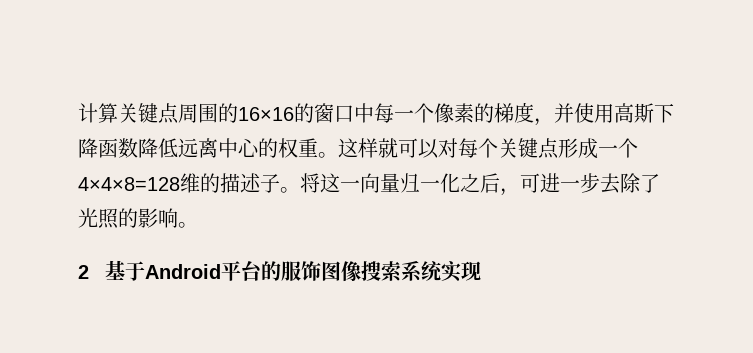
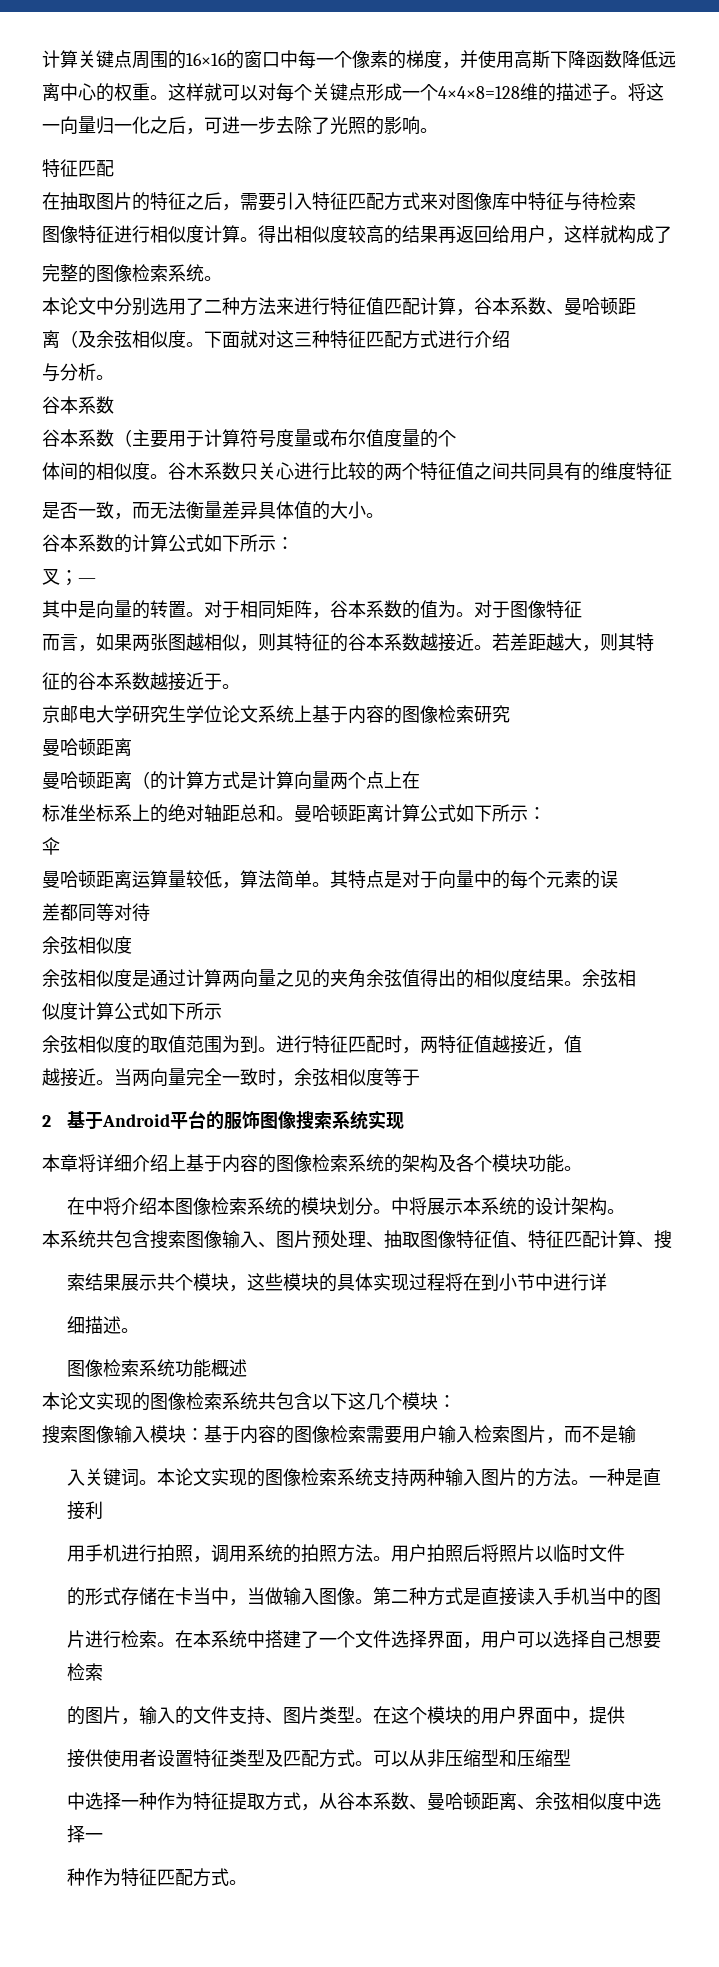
  将这一向量归一化之后，可进一步去除了光照的影响。
+ 特征匹配
+ 在抽取图片的特征之后，需要引入特征匹配方式来对图像库中特征与待检索
+ 图像特征进行相似度计算。得出相似度较高的结果再返回给用户，这样就构成了
+ 完整的图像检索系统。
+ 本论文中分别选用了二种方法来进行特征值匹配计算，谷本系数、曼哈顿距
+ 离（及余弦相似度。下面就对这三种特征匹配方式进行介绍
+ 与分析。
+ 谷本系数
+ 谷本系数（主要用于计算符号度量或布尔值度量的个
+ 体间的相似度。谷木系数只关心进行比较的两个特征值之间共同具有的维度特征
+ 是否一致，而无法衡量差异具体值的大小。
+ 谷本系数的计算公式如下所示：
+ 叉；—
+ 其中是向量的转置。对于相同矩阵，谷本系数的值为。对于图像特征
+ 而言，如果两张图越相似，则其特征的谷本系数越接近。若差距越大，则其特
+ 征的谷本系数越接近于。
+ 京邮电大学研究生学位论文系统上基于内容的图像检索研究
+ 曼哈顿距离
+ 曼哈顿距离（的计算方式是计算向量两个点上在
+ 标准坐标系上的绝对轴距总和。曼哈顿距离计算公式如下所示：
+ 伞
+ 曼哈顿距离运算量较低，算法简单。其特点是对于向量中的每个元素的误
+ 差都同等对待
+ 余弦相似度
+ 余弦相似度是通过计算两向量之见的夹角余弦值得出的相似度结果。余弦相
+ 似度计算公式如下所示
+ 余弦相似度的取值范围为到。进行特征匹配时，两特征值越接近，值
+ 越接近。当两向量完全一致时，余弦相似度等于
+ 本章将详细介绍上基于内容的图像检索系统的架构及各个模块功能。
+ 在中将介绍本图像检索系统的模块划分。中将展示本系统的设计架构。
+ 本系统共包含搜索图像输入、图片预处理、抽取图像特征值、特征匹配计算、搜
+ 索结果展示共个模块，这些模块的具体实现过程将在到小节中进行详
+ 细描述。
+ 图像检索系统功能概述
+ 本论文实现的图像检索系统共包含以下这几个模块：
+ 搜索图像输入模块：基于内容的图像检索需要用户输入检索图片，而不是输
+ 入关键词。本论文实现的图像检索系统支持两种输入图片的方法。一种是直接利
+ 用手机进行拍照，调用系统的拍照方法。用户拍照后将照片以临时文件
+ 的形式存储在卡当中，当做输入图像。第二种方式是直接读入手机当中的图
+ 片进行检索。在本系统中搭建了一个文件选择界面，用户可以选择自己想要检索
+ 的图片，输入的文件支持、图片类型。在这个模块的用户界面中，提供
+ 接供使用者设置特征类型及匹配方式。可以从非压缩型和压缩型
+ 中选择一种作为特征提取方式，从谷本系数、曼哈顿距离、余弦相似度中选择一
+ 种作为特征匹配方式。

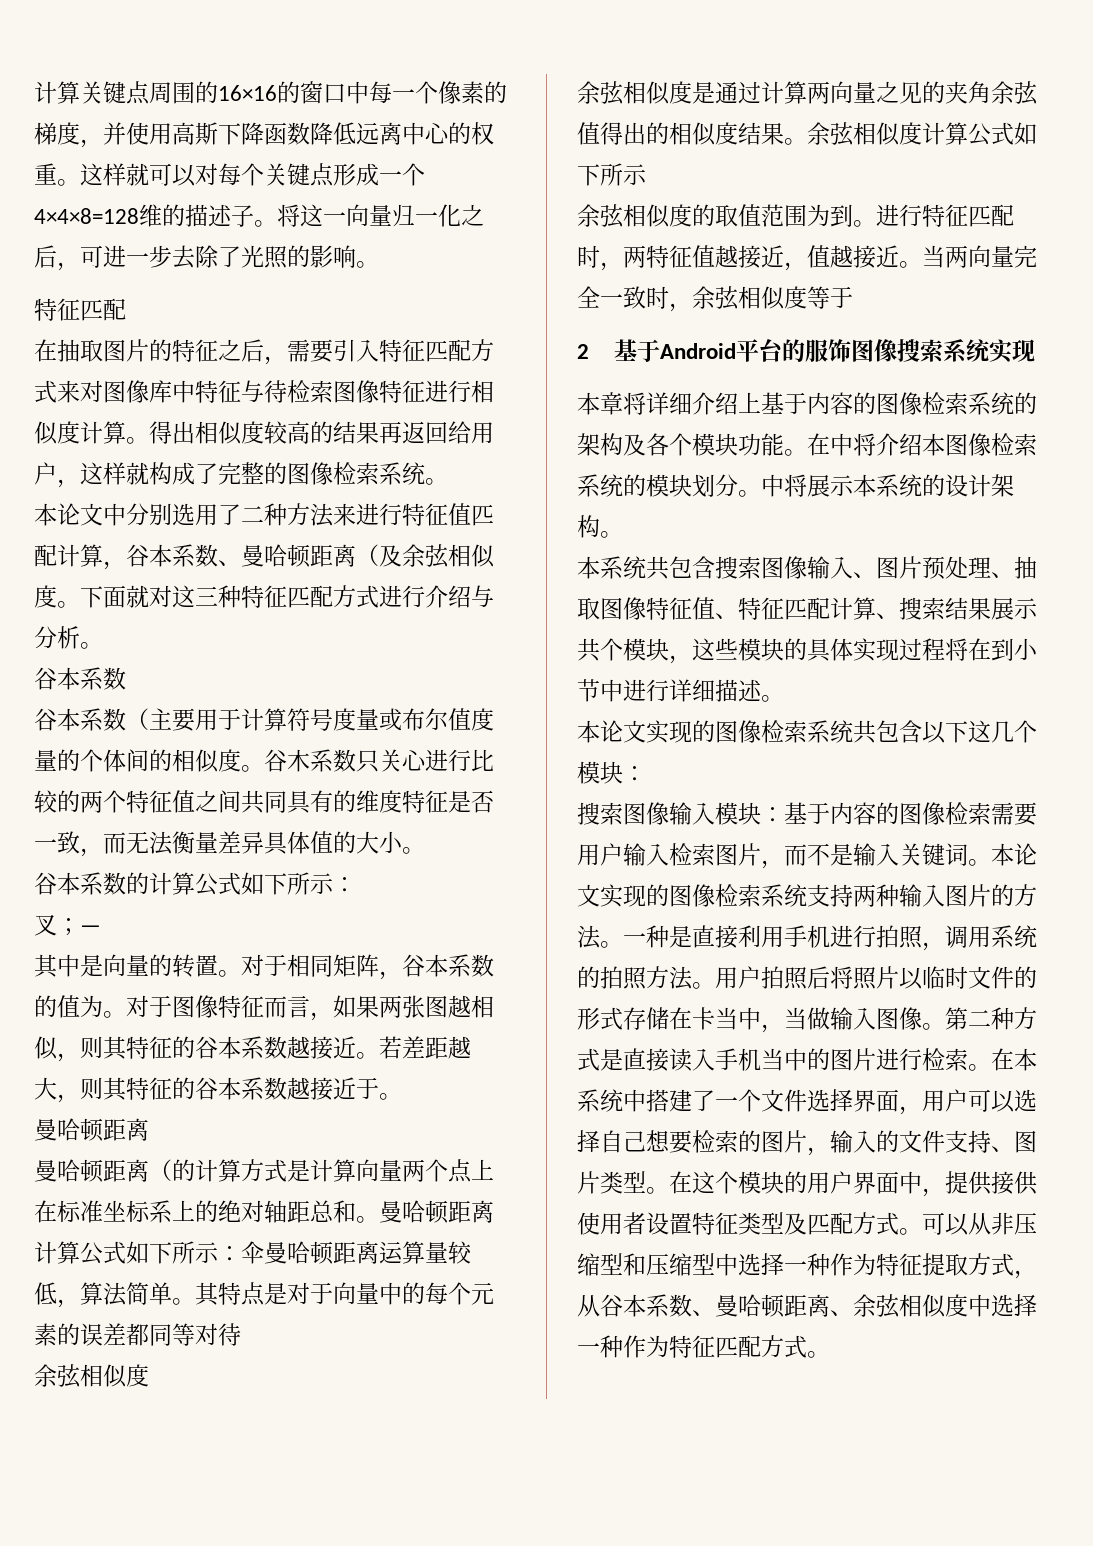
- 在抽取图片的特征之后，需要引入特征匹配方式来对图像库中特征与待检索
- 图像特征进行相似度计算。
+ 在抽取图片的特征之后，需要引入特征匹配方式来对图像库中特征与待检索图像特征进行相似度计算。
- 得出相似度较高的结果再返回给用户，这样就构成了
- 完整的图像检索系统。
+ 得出相似度较高的结果再返回给用户，这样就构成了完整的图像检索系统。
- 本论文中分别选用了二种方法来进行特征值匹配计算，谷本系数、曼哈顿距
- 离（及余弦相似度。
+ 本论文中分别选用了二种方法来进行特征值匹配计算，谷本系数、曼哈顿距离（及余弦相似度。
- 下面就对这三种特征匹配方式进行介绍
- 与分析。
+ 下面就对这三种特征匹配方式进行介绍与分析。
- 谷本系数（主要用于计算符号度量或布尔值度量的个
- 体间的相似度。
+ 谷本系数（主要用于计算符号度量或布尔值度量的个体间的相似度。
- 谷木系数只关心进行比较的两个特征值之间共同具有的维度特征
- 是否一致，而无法衡量差异具体值的大小。
+ 谷木系数只关心进行比较的两个特征值之间共同具有的维度特征是否一致，而无法衡量差异具体值的大小。
- 对于图像特征
- 而言，如果两张图越相似，则其特征的谷本系数越接近。
+ 对于图像特征而言，如果两张图越相似，则其特征的谷本系数越接近。
- 若差距越大，则其特
- 征的谷本系数越接近于。
+ 若差距越大，则其特征的谷本系数越接近于。
- 京邮电大学研究生学位论文系统上基于内容的图像检索研究
- 曼哈顿距离（的计算方式是计算向量两个点上在
- 标准坐标系上的绝对轴距总和。
+ 曼哈顿距离（的计算方式是计算向量两个点上在标准坐标系上的绝对轴距总和。
- 曼哈顿距离计算公式如下所示：
- 伞
- 曼哈顿距离运算量较低，算法简单。
+ 曼哈顿距离计算公式如下所示：伞曼哈顿距离运算量较低，算法简单。
- 其特点是对于向量中的每个元素的误
- 差都同等对待
+ 其特点是对于向量中的每个元素的误差都同等对待
- 余弦相似度是通过计算两向量之见的夹角余弦值得出的相似度结果。余弦相
- 似度计算公式如下所示
+ 余弦相似度是通过计算两向量之见的夹角余弦值得出的相似度结果。余弦相似度计算公式如下所示
- 进行特征匹配时，两特征值越接近，值
- 越接近。
+ 进行特征匹配时，两特征值越接近，值越接近。
- 本章将详细介绍上基于内容的图像检索系统的架构及各个模块功能。
- 在中将介绍本图像检索系统的模块划分。
+ 本章将详细介绍上基于内容的图像检索系统的架构及各个模块功能。在中将介绍本图像检索系统的模块划分。
- 本系统共包含搜索图像输入、图片预处理、抽取图像特征值、特征匹配计算、搜
- 索结果展示共个模块，这些模块的具体实现过程将在到小节中进行详
- 细描述。
+ 本系统共包含搜索图像输入、图片预处理、抽取图像特征值、特征匹配计算、搜索结果展示共个模块，这些模块的具体实现过程将在到小节中进行详细描述。
- 图像检索系统功能概述
- 搜索图像输入模块：基于内容的图像检索需要用户输入检索图片，而不是输
- 入关键词。
+ 搜索图像输入模块：基于内容的图像检索需要用户输入检索图片，而不是输入关键词。
- 一种是直接利
- 用手机进行拍照，调用系统的拍照方法。
+ 一种是直接利用手机进行拍照，调用系统的拍照方法。
- 用户拍照后将照片以临时文件
- 的形式存储在卡当中，当做输入图像。
+ 用户拍照后将照片以临时文件的形式存储在卡当中，当做输入图像。
- 第二种方式是直接读入手机当中的图
- 片进行检索。
+ 第二种方式是直接读入手机当中的图片进行检索。
- 在本系统中搭建了一个文件选择界面，用户可以选择自己想要检索
- 的图片，输入的文件支持、图片类型。
+ 在本系统中搭建了一个文件选择界面，用户可以选择自己想要检索的图片，输入的文件支持、图片类型。
- 在这个模块的用户界面中，提供
- 接供使用者设置特征类型及匹配方式。
+ 在这个模块的用户界面中，提供接供使用者设置特征类型及匹配方式。
- 可以从非压缩型和压缩型
- 中选择一种作为特征提取方式，从谷本系数、曼哈顿距离、余弦相似度中选择一
- 种作为特征匹配方式。
+ 可以从非压缩型和压缩型中选择一种作为特征提取方式，从谷本系数、曼哈顿距离、余弦相似度中选择一种作为特征匹配方式。

